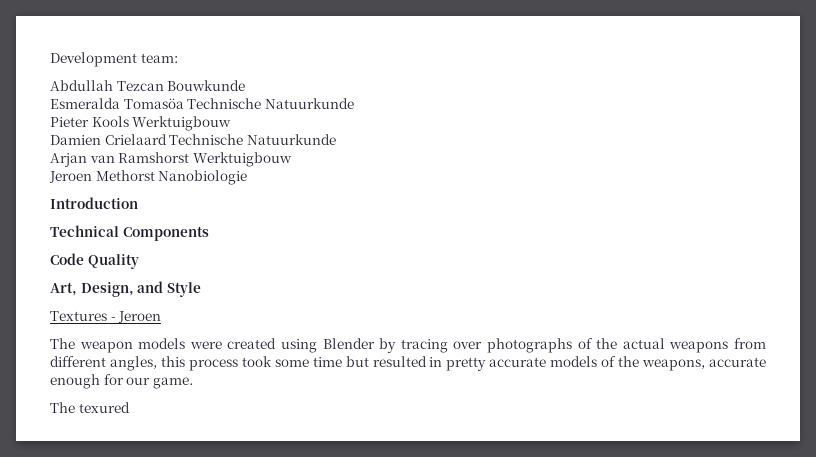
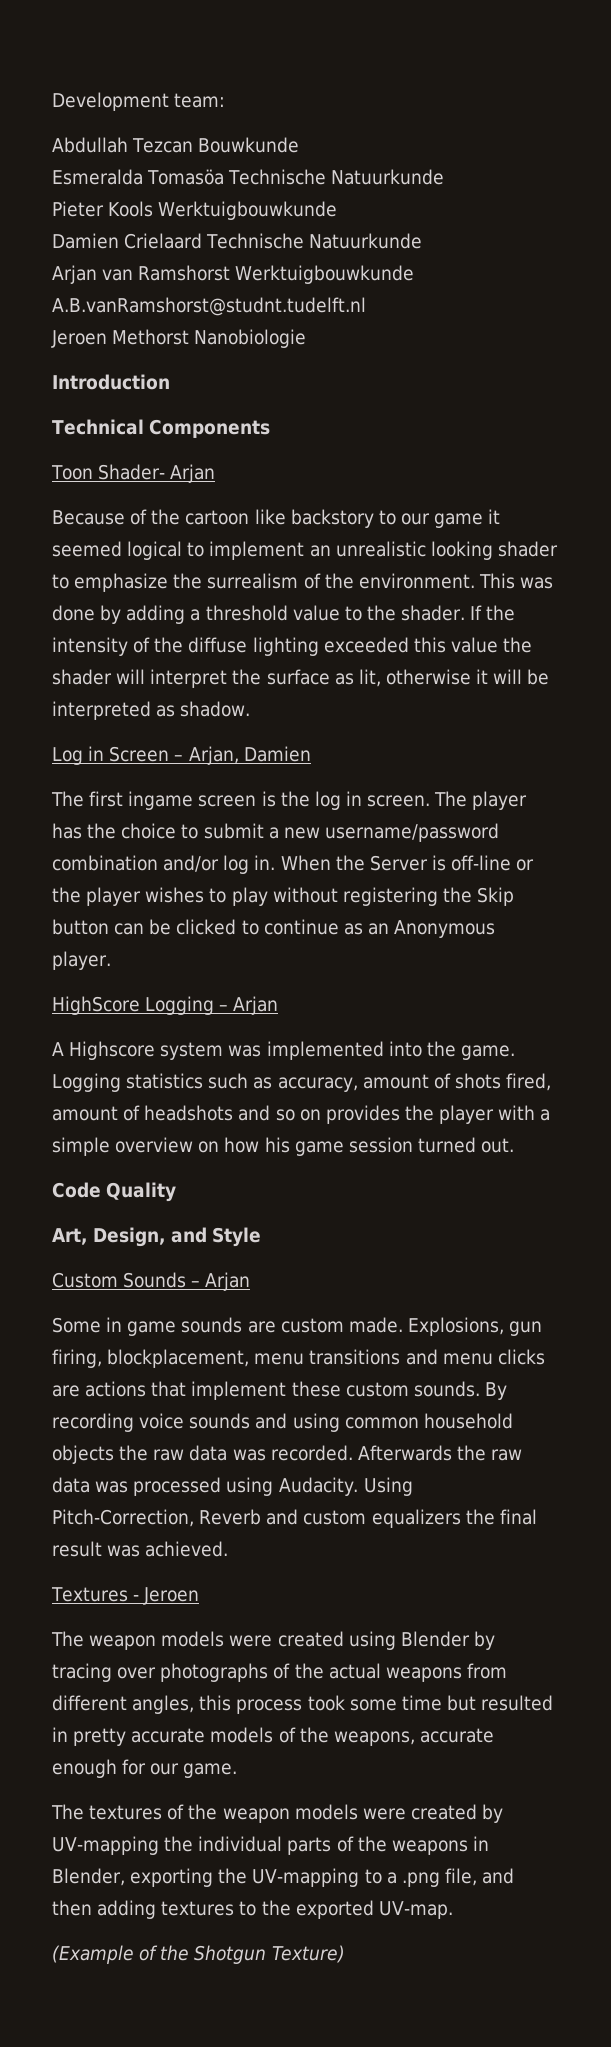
- Pieter Kools Werktuigbouw
+ Pieter Kools Werktuigbouwkunde
- Arjan van Ramshorst Werktuigbouw
+ Arjan van Ramshorst Werktuigbouwkunde A.B.vanRamshorst@studnt.tudelft.nl
+ Toon Shader- Arjan
+ Because of the cartoon like backstory to our game it seemed logical to implement an unrealistic looking shader to emphasize the surrealism of the environment. This was done by adding a threshold value to the shader. If the intensity of the diffuse lighting exceeded this value the shader will interpret the surface as lit, otherwise it will be interpreted as shadow.
+ Log in Screen – Arjan, Damien
+ The first ingame screen is the log in screen. The player has the choice to submit a new username/password combination and/or log in. When the Server is off-line or the player wishes to play without registering the Skip button can be clicked to continue as an Anonymous player.
+ HighScore Logging – Arjan
+ A Highscore system was implemented into the game. Logging statistics such as accuracy, amount of shots fired, amount of headshots and so on provides the player with a simple overview on how his game session turned out.
+ Custom Sounds – Arjan
+ Some in game sounds are custom made. Explosions, gun firing, blockplacement, menu transitions and menu clicks are actions that implement these custom sounds. By recording voice sounds and using common household objects the raw data was recorded. Afterwards the raw data was processed using Audacity. Using Pitch-Correction, Reverb and custom equalizers the final result was achieved.
- The texured
+ The textures of the weapon models were created by UV-mapping the individual parts of the weapons in Blender, exporting the UV-mapping to a .png file, and then adding textures to the exported UV-map.
+ (Example of the Shotgun Texture)

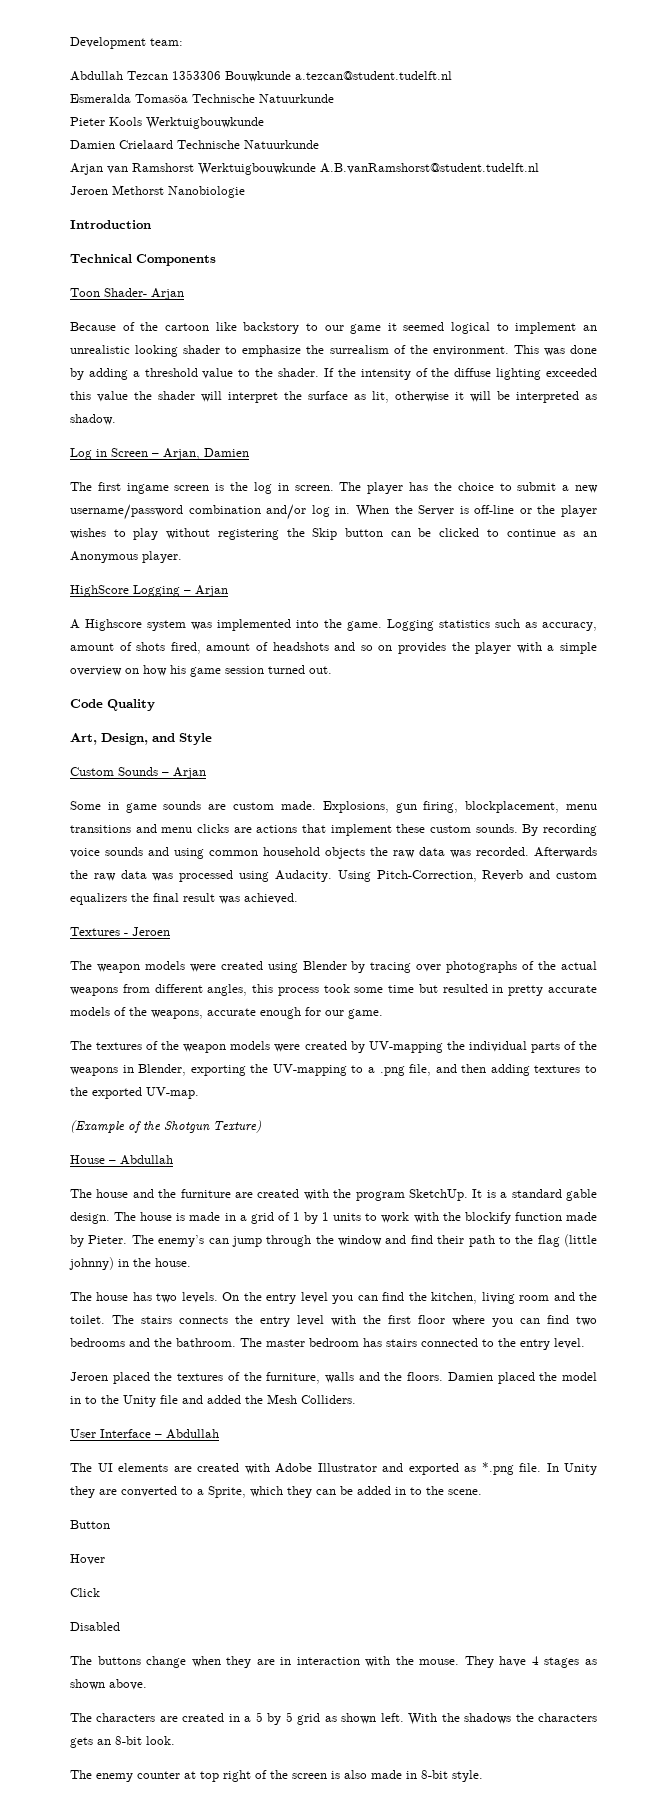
- Abdullah Tezcan Bouwkunde
+ Abdullah Tezcan 1353306 Bouwkunde a.tezcan@student.tudelft.nl
- Arjan van Ramshorst Werktuigbouwkunde A.B.vanRamshorst@studnt.tudelft.nl
+ Arjan van Ramshorst Werktuigbouwkunde A.B.vanRamshorst@student.tudelft.nl
+ House – Abdullah
+ The house and the furniture are created with the program SketchUp. It is a standard gable design. The house is made in a grid of 1 by 1 units to work with the blockify function made by Pieter. The enemy’s can jump through the window and find their path to the flag (little johnny) in the house.
+ The house has two levels. On the entry level you can find the kitchen, living room and the toilet. The stairs connects the entry level with the first floor where you can find two bedrooms and the bathroom. The master bedroom has stairs connected to the entry level.
+ Jeroen placed the textures of the furniture, walls and the floors. Damien placed the model in to the Unity file and added the Mesh Colliders.
+ User Interface – Abdullah
+ The UI elements are created with Adobe Illustrator and exported as *.png file. In Unity they are converted to a Sprite, which they can be added in to the scene.
+ Button
+ Hover
+ Click
+ Disabled
+ The buttons change when they are in interaction with the mouse. They have 4 stages as shown above.
+ The characters are created in a 5 by 5 grid as shown left. With the shadows the characters gets an 8-bit look.
+ The enemy counter at top right of the screen is also made in 8-bit style.

